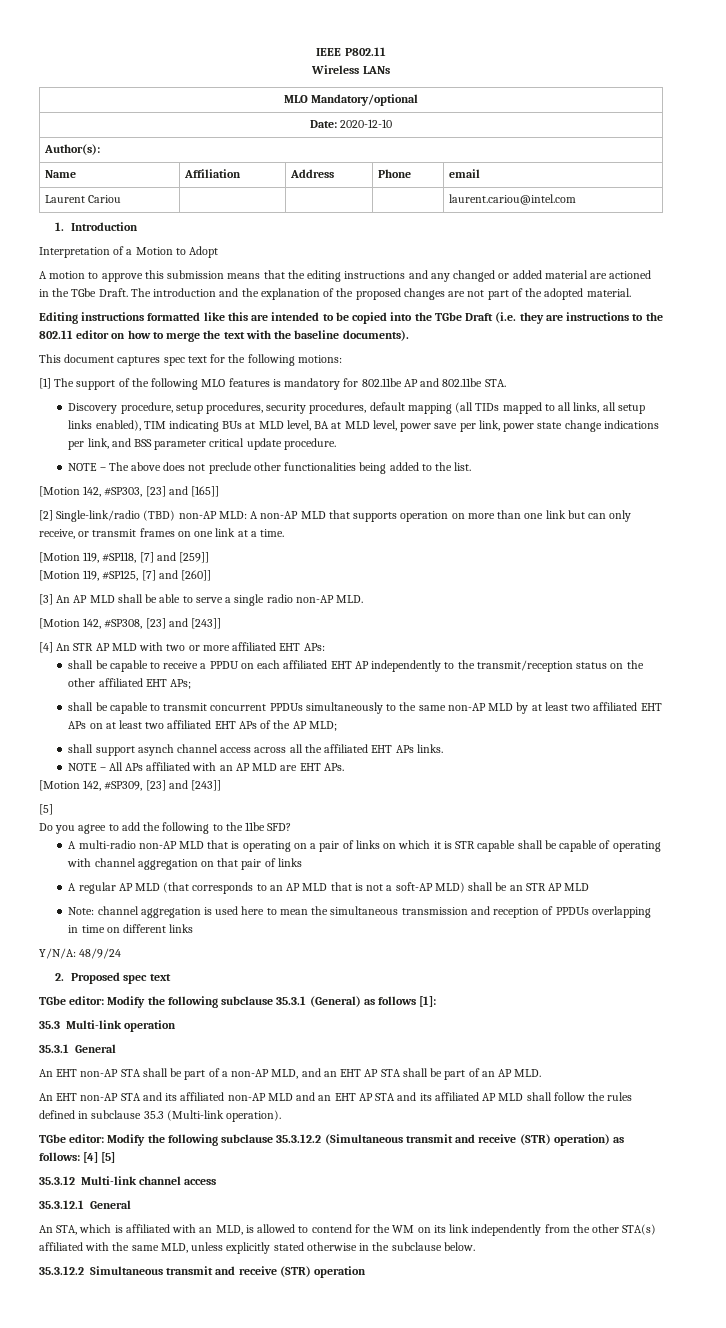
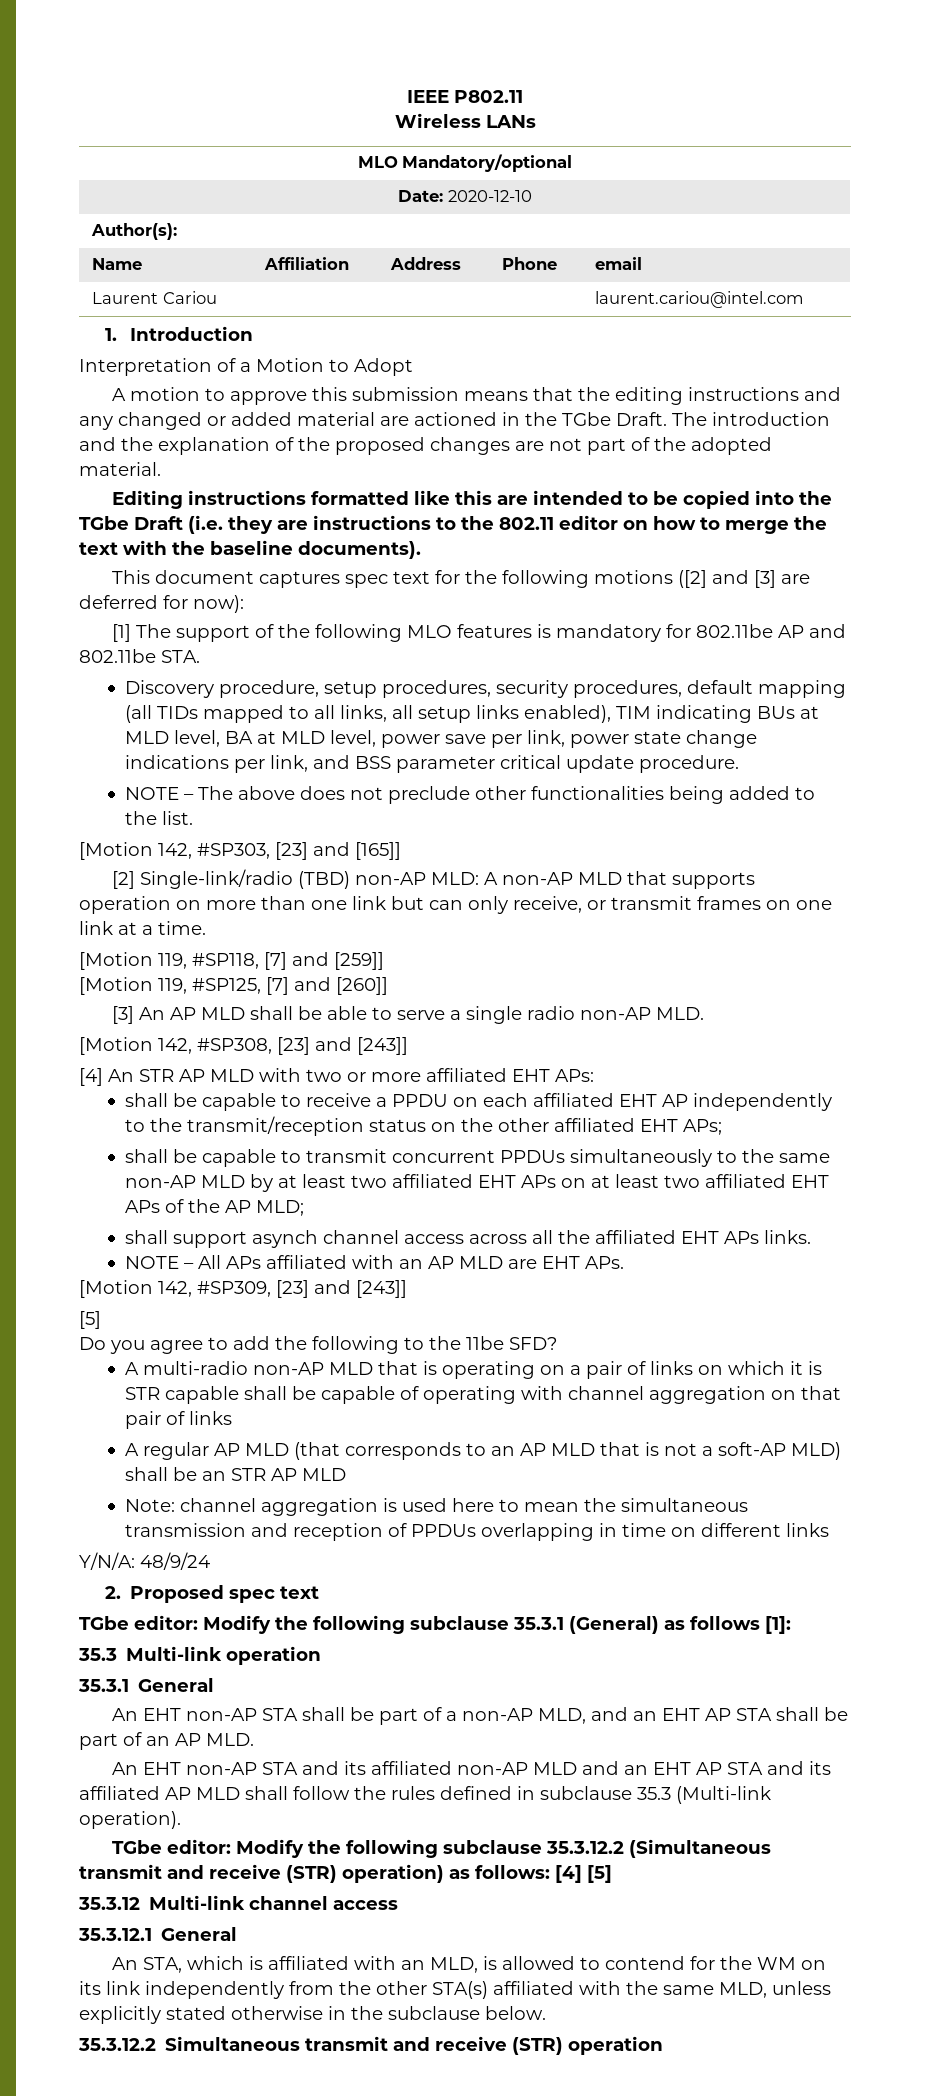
- This document captures spec text for the following motions:
+ This document captures spec text for the following motions ([2] and [3] are deferred for now):

